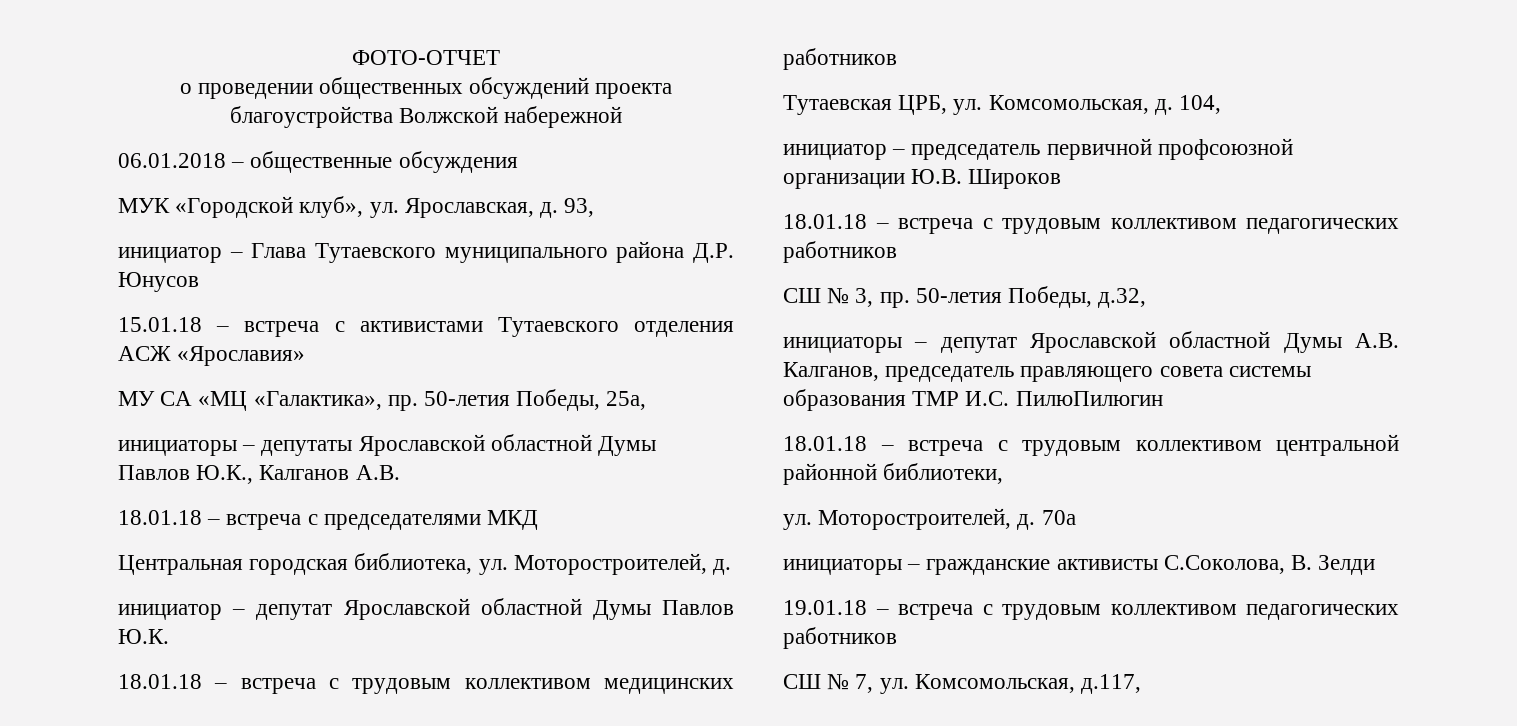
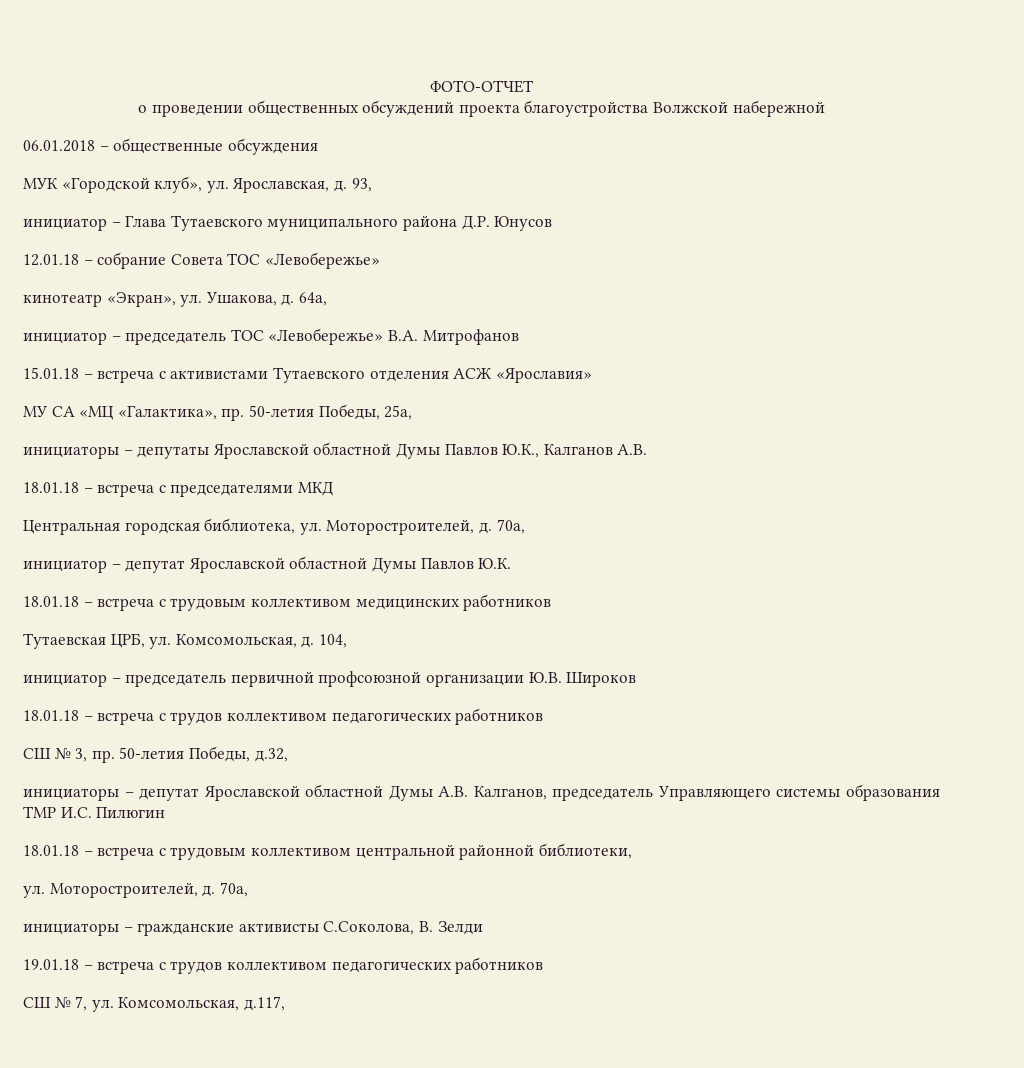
+ 12.01.18 – собрание Совета ТОС «Левобережье»
+ кинотеатр «Экран», ул. Ушакова, д. 64а,
+ инициатор – председатель ТОС «Левобережье» В.А. Митрофанов
- Центральная городская библиотека, ул. Моторостроителей, д.
+ Центральная городская библиотека, ул. Моторостроителей, д. 70а,
- 18.01.18 – встреча с трудовым коллективом педагогических работников
+ 18.01.18 – встреча с трудов коллективом педагогических работников
- инициаторы – депутат Ярославской областной Думы А.В. Калганов, председатель правляющего совета системы образования ТМР И.С. ПилюПилюгин
+ инициаторы – депутат Ярославской областной Думы А.В. Калганов, председатель Управляющего системы образования ТМР И.С. Пилюгин
  18.01.18 – встреча с трудовым коллективом центральной районной библиотеки,
- ул. Моторостроителей, д. 70а
+ ул. Моторостроителей, д. 70а,
- 19.01.18 – встреча с трудовым коллективом педагогических работников
+ 19.01.18 – встреча с трудов коллективом педагогических работников

